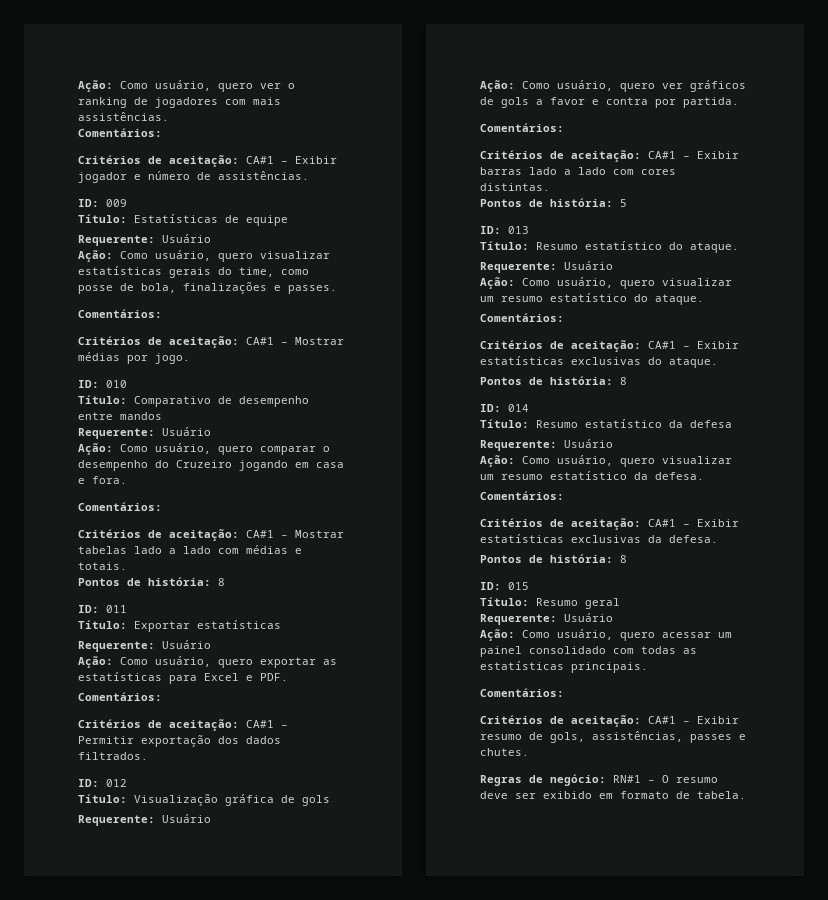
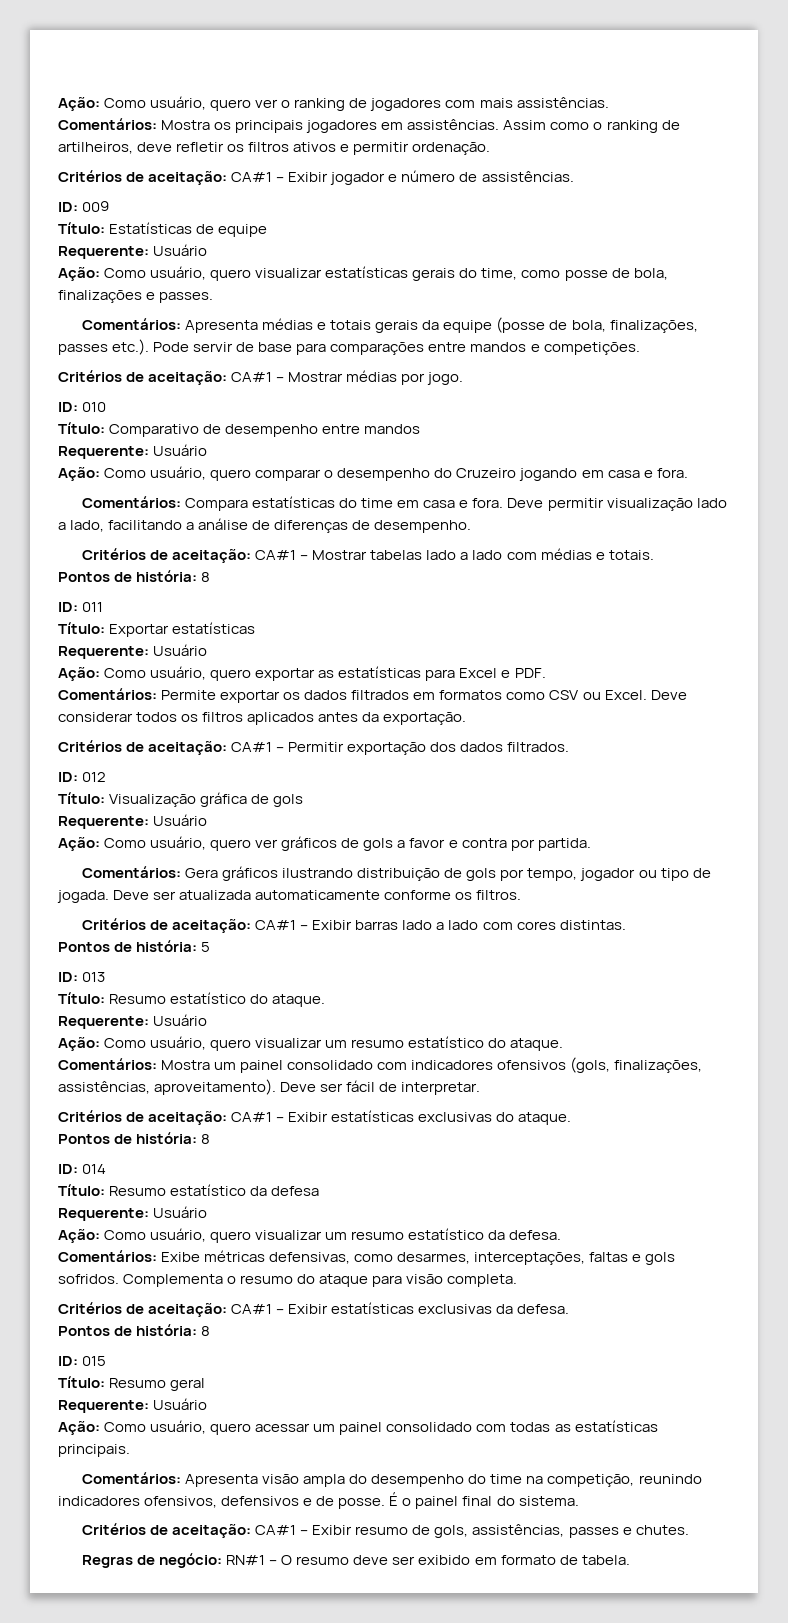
  Ação: Como usuário, quero ver o ranking de jogadores com mais assistências.
- Comentários:
+ Comentários: Mostra os principais jogadores em assistências. Assim como o ranking de artilheiros, deve refletir os filtros ativos e permitir ordenação.
  Ação: Como usuário, quero visualizar estatísticas gerais do time, como posse de bola, finalizações e passes.
- Comentários:
+ Comentários: Apresenta médias e totais gerais da equipe (posse de bola, finalizações, passes etc.). Pode servir de base para comparações entre mandos e competições.
  Ação: Como usuário, quero comparar o desempenho do Cruzeiro jogando em casa e fora.
- Comentários:
+ Comentários: Compara estatísticas do time em casa e fora. Deve permitir visualização lado a lado, facilitando a análise de diferenças de desempenho.
  Ação: Como usuário, quero exportar as estatísticas para Excel e PDF.
- Comentários:
+ Comentários: Permite exportar os dados filtrados em formatos como CSV ou Excel. Deve considerar todos os filtros aplicados antes da exportação.
  Ação: Como usuário, quero ver gráficos de gols a favor e contra por partida.
- Comentários:
+ Comentários: Gera gráficos ilustrando distribuição de gols por tempo, jogador ou tipo de jogada. Deve ser atualizada automaticamente conforme os filtros.
  Ação: Como usuário, quero visualizar um resumo estatístico do ataque.
- Comentários:
+ Comentários: Mostra um painel consolidado com indicadores ofensivos (gols, finalizações, assistências, aproveitamento). Deve ser fácil de interpretar.
  Ação: Como usuário, quero visualizar um resumo estatístico da defesa.
- Comentários:
+ Comentários: Exibe métricas defensivas, como desarmes, interceptações, faltas e gols sofridos. Complementa o resumo do ataque para visão completa.
  Ação: Como usuário, quero acessar um painel consolidado com todas as estatísticas principais.
- Comentários:
+ Comentários: Apresenta visão ampla do desempenho do time na competição, reunindo indicadores ofensivos, defensivos e de posse. É o painel final do sistema.

